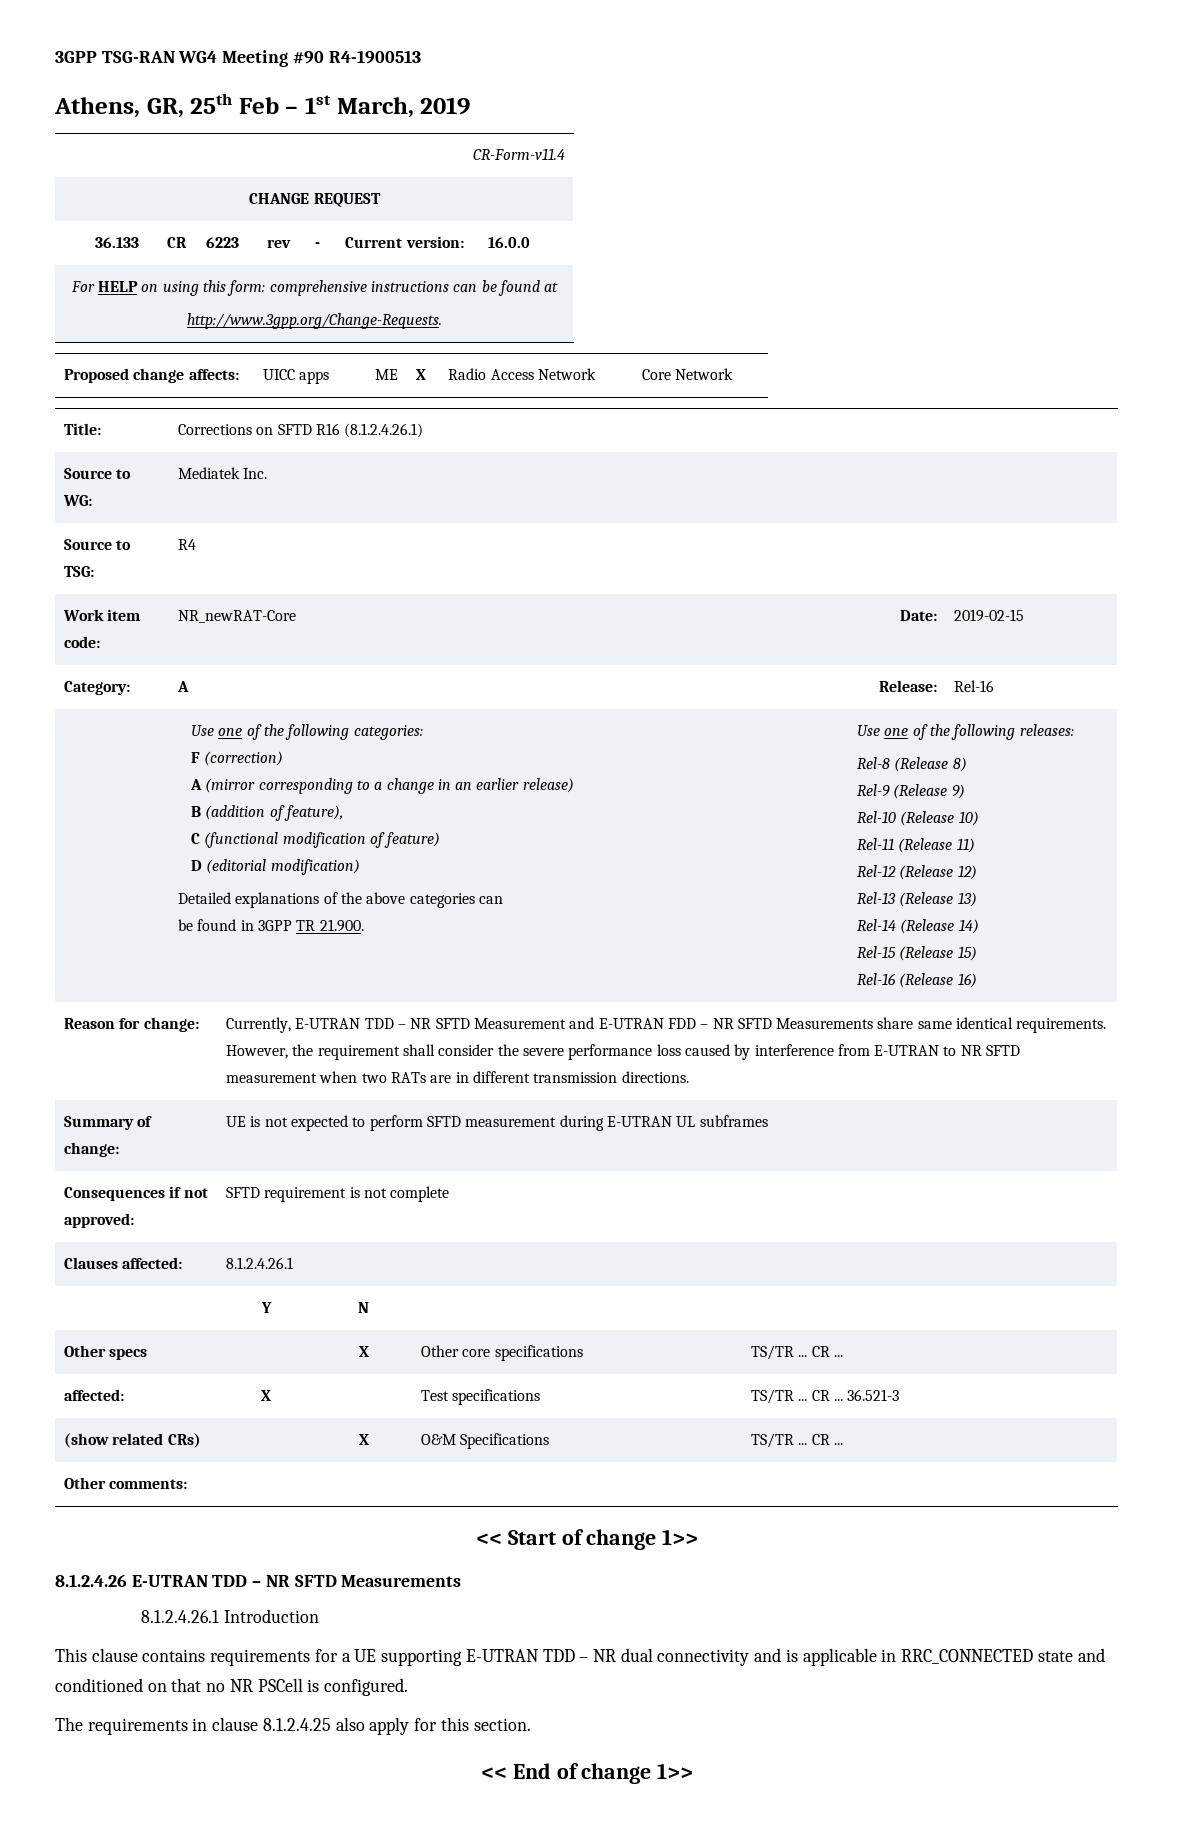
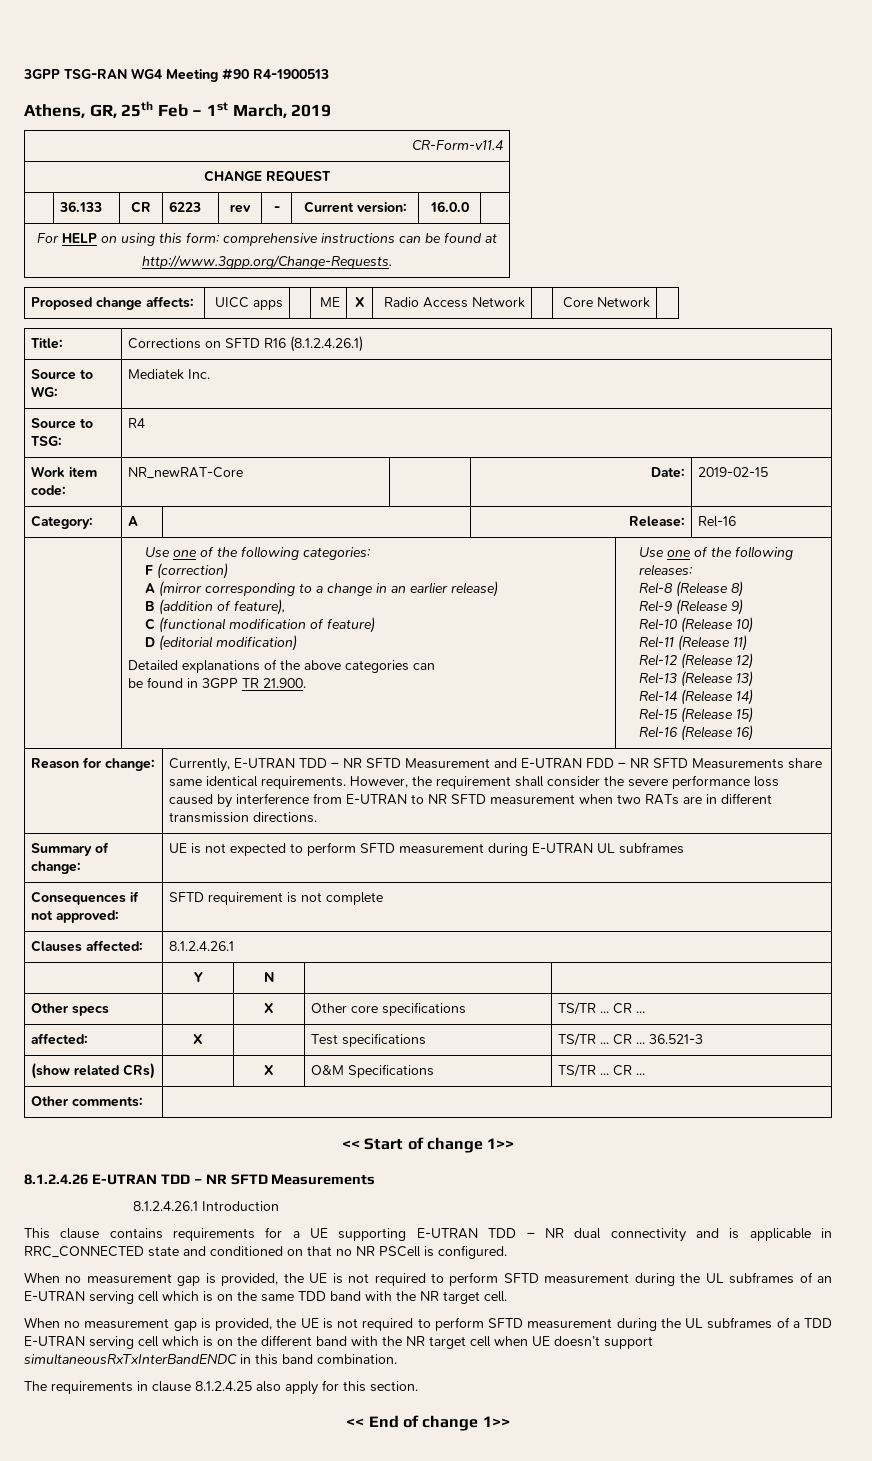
+ When no measurement gap is provided, the UE is not required to perform SFTD measurement during the UL subframes of an E-UTRAN serving cell which is on the same TDD band with the NR target cell.
+ When no measurement gap is provided, the UE is not required to perform SFTD measurement during the UL subframes of a TDD E-UTRAN serving cell which is on the different band with the NR target cell when UE doesn’t support simultaneousRxTxInterBandENDC in this band combination.

